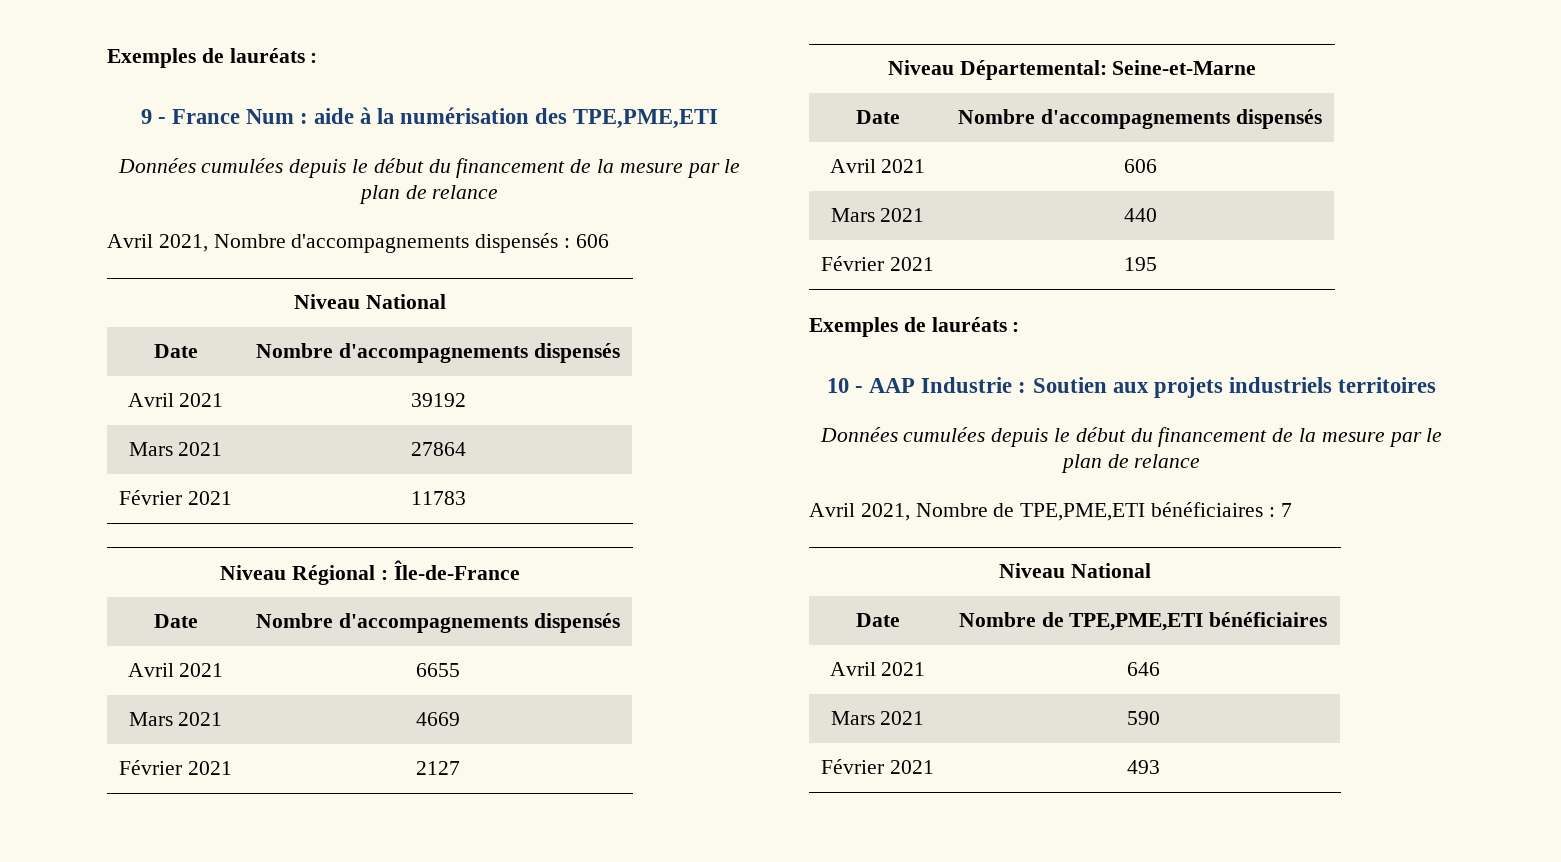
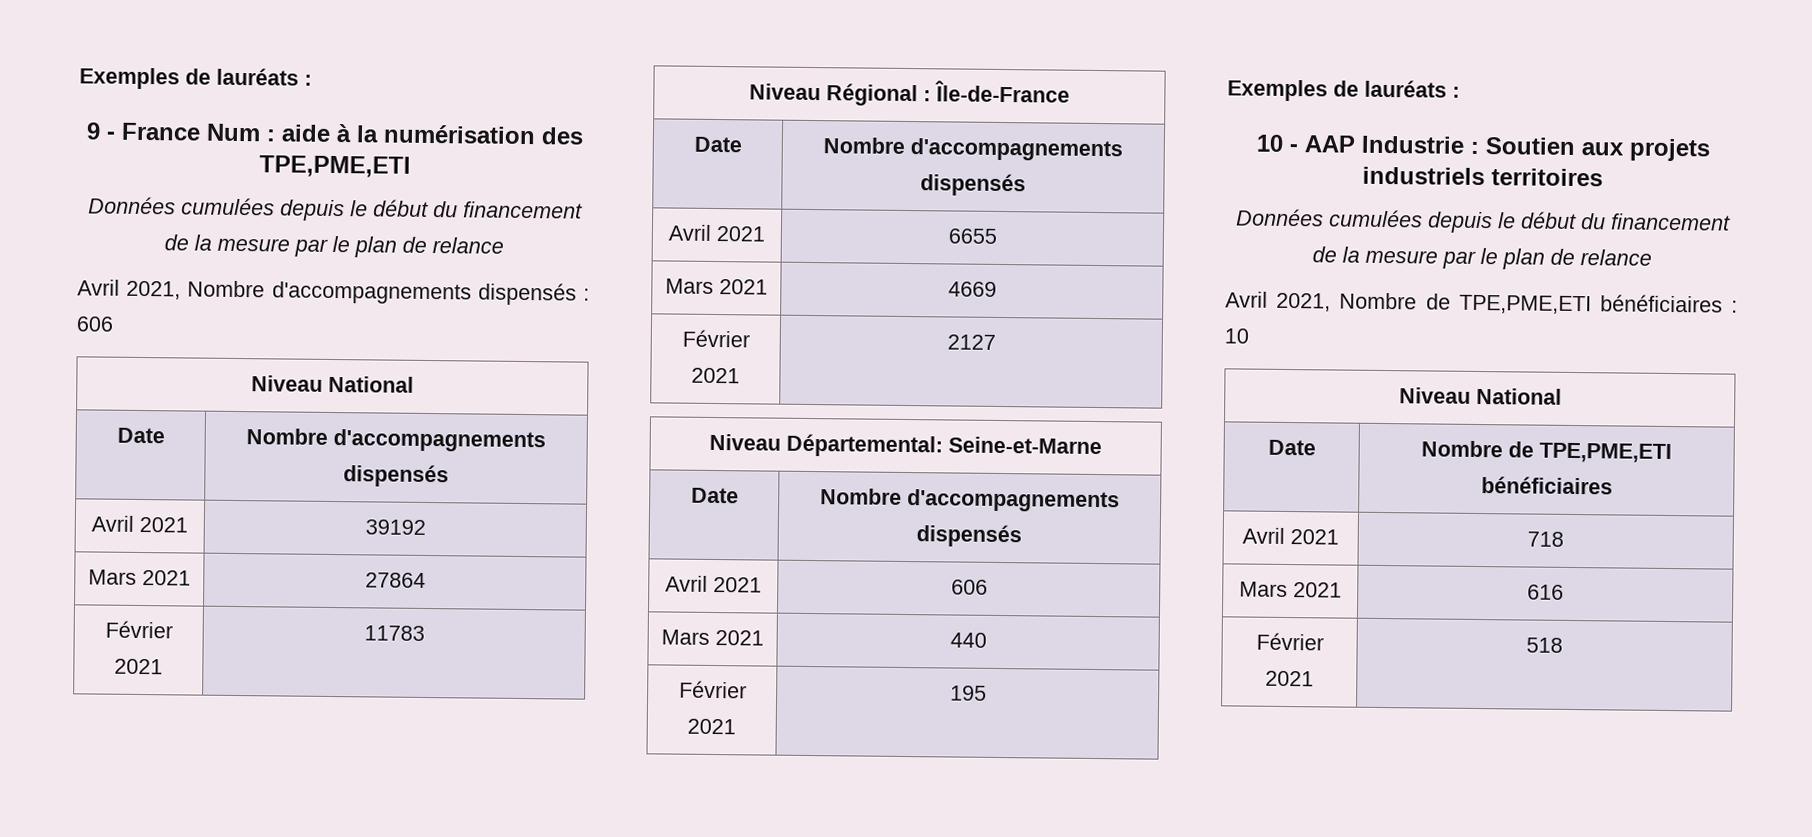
- Avril 2021, Nombre de TPE,PME,ETI bénéficiaires : 7
+ Avril 2021, Nombre de TPE,PME,ETI bénéficiaires : 10
- Avril 2021 | 646
- Mars 2021 | 590
- Février 2021 | 493
+ Avril 2021 | 718
+ Mars 2021 | 616
+ Février 2021 | 518

